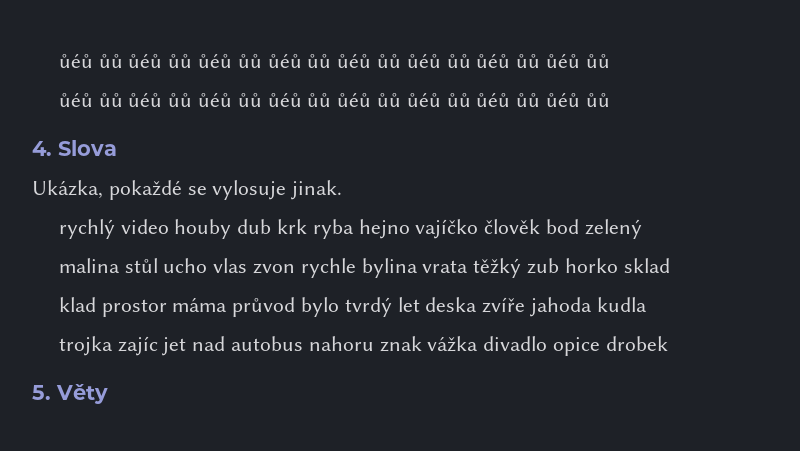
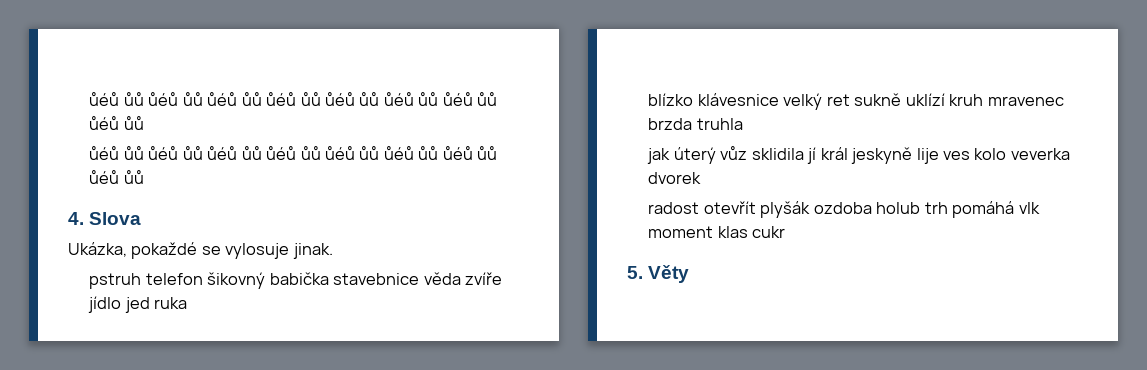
- rychlý video houby dub krk ryba hejno vajíčko člověk bod zelený
- malina stůl ucho vlas zvon rychle bylina vrata těžký zub horko sklad
- klad prostor máma průvod bylo tvrdý let deska zvíře jahoda kudla
- trojka zajíc jet nad autobus nahoru znak vážka divadlo opice drobek
+ pstruh telefon šikovný babička stavebnice věda zvíře jídlo jed ruka
+ blízko klávesnice velký ret sukně uklízí kruh mravenec brzda truhla
+ jak úterý vůz sklidila jí král jeskyně lije ves kolo veverka dvorek
+ radost otevřít plyšák ozdoba holub trh pomáhá vlk moment klas cukr

